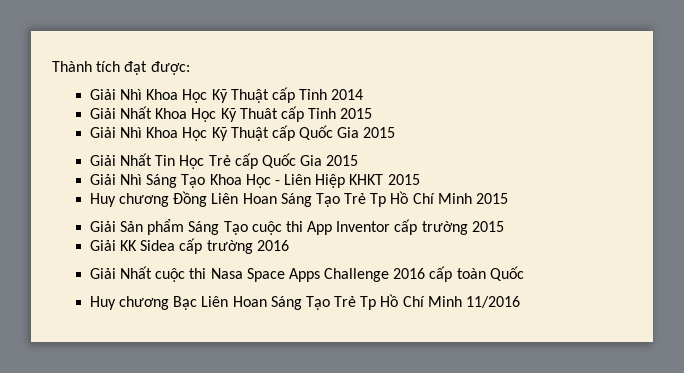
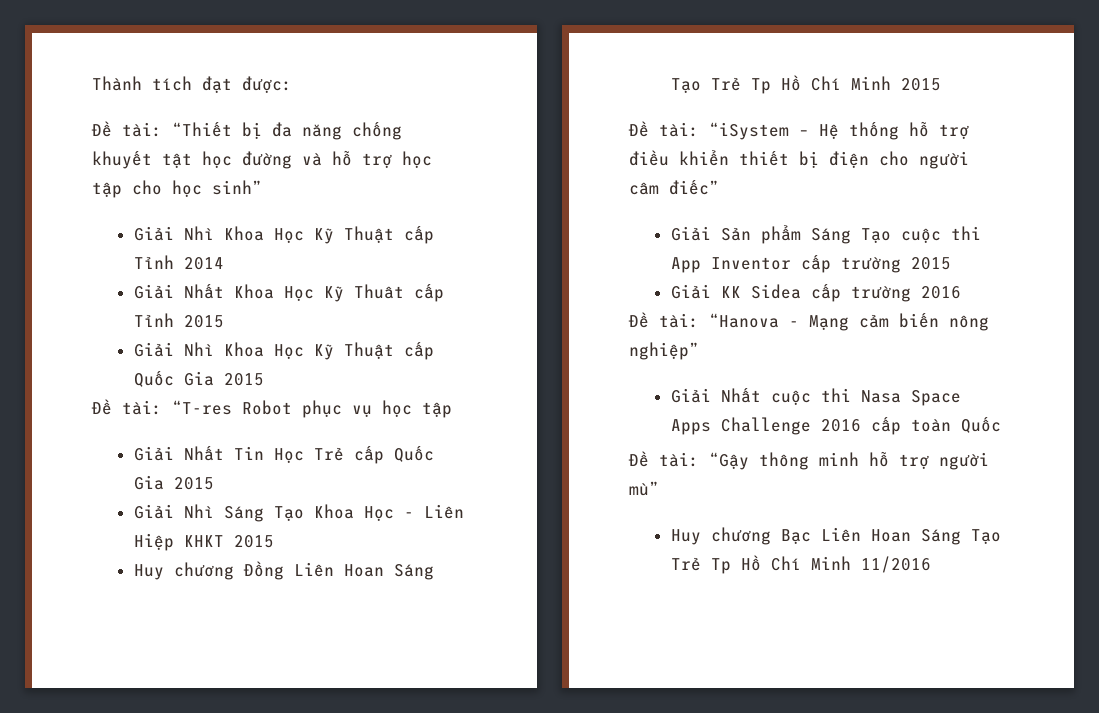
+ Đề tài: “Thiết bị đa năng chống khuyết tật học đường và hỗ trợ học tập cho học sinh”
+ Đề tài: “T-res Robot phục vụ học tập
+ Đề tài: “iSystem – Hệ thống hỗ trợ điều khiển thiết bị điện cho người câm điếc”
+ Đề tài: “Hanova - Mạng cảm biến nông nghiệp”
+ Đề tài: “Gậy thông minh hỗ trợ người mù”

